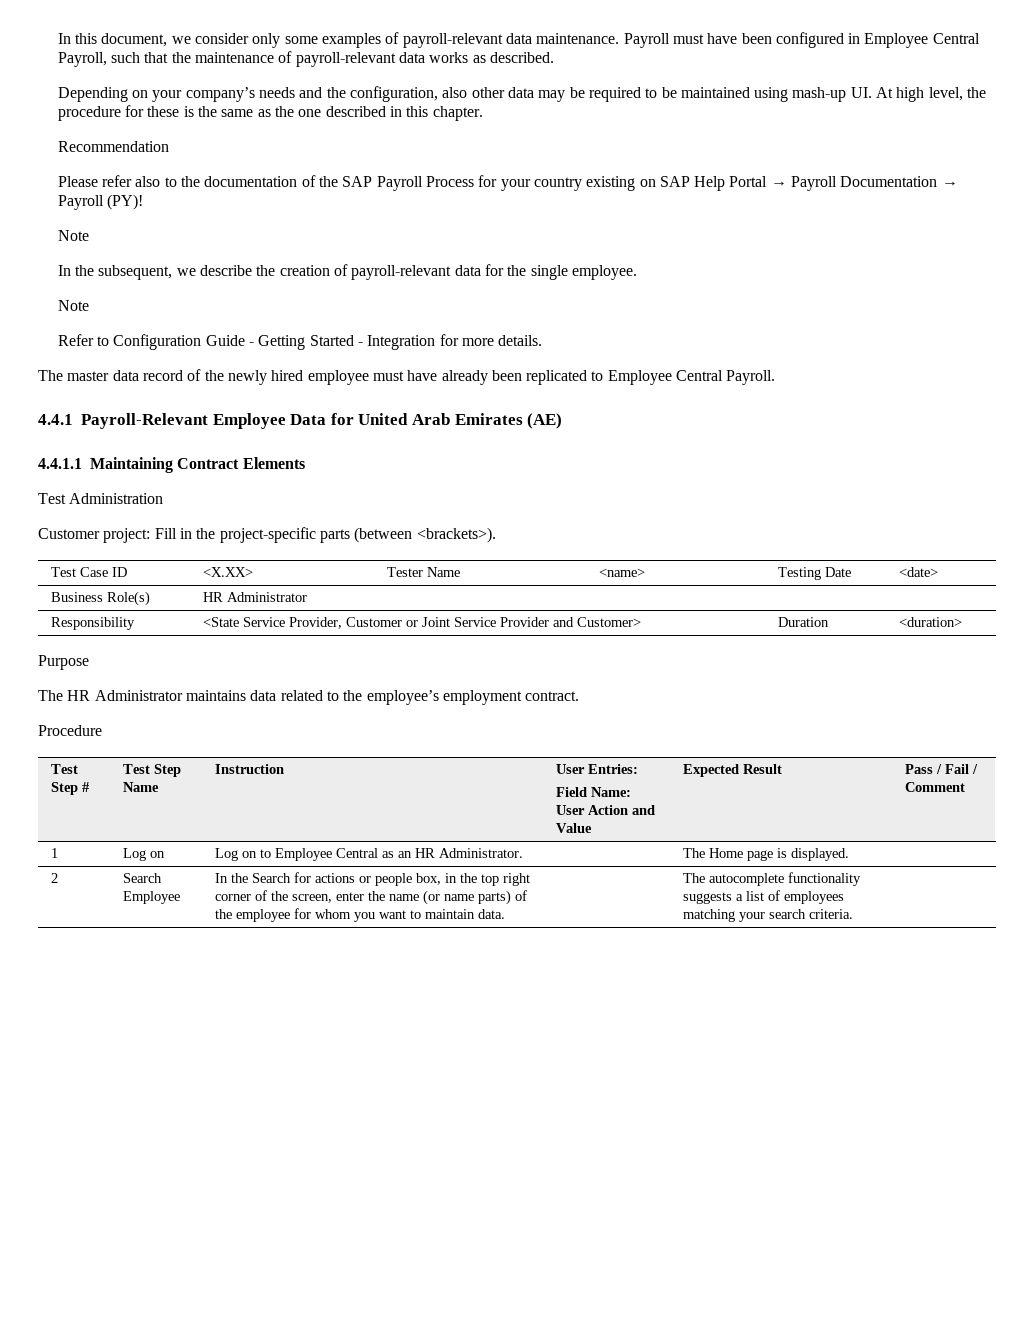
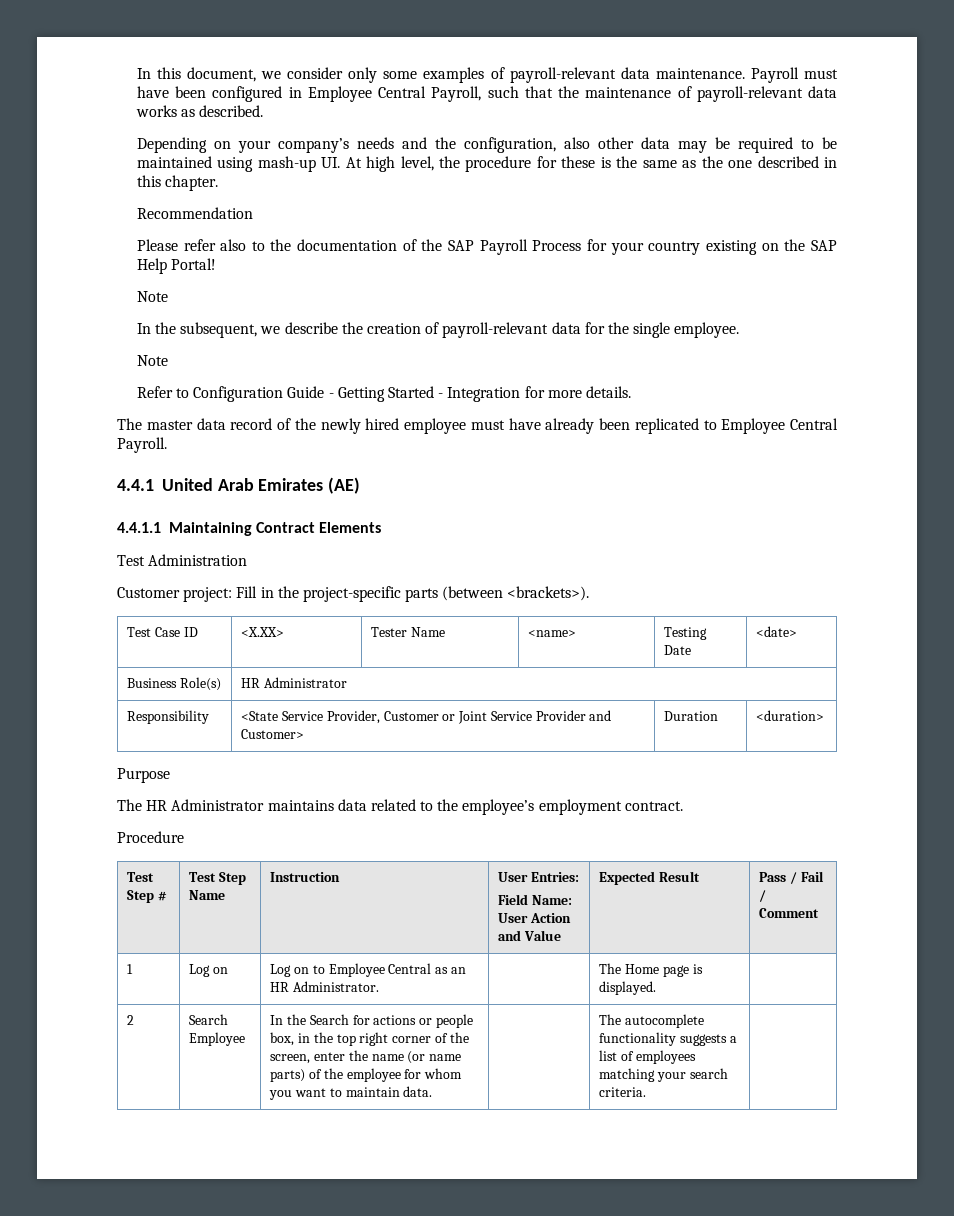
- Please refer also to the documentation of the SAP Payroll Process for your country existing on SAP Help Portal → Payroll Documentation → Payroll (PY)!
+ Please refer also to the documentation of the SAP Payroll Process for your country existing on the SAP Help Portal!
- 4.4.1 Payroll-Relevant Employee Data for United Arab Emirates (AE)
+ 4.4.1 United Arab Emirates (AE)

